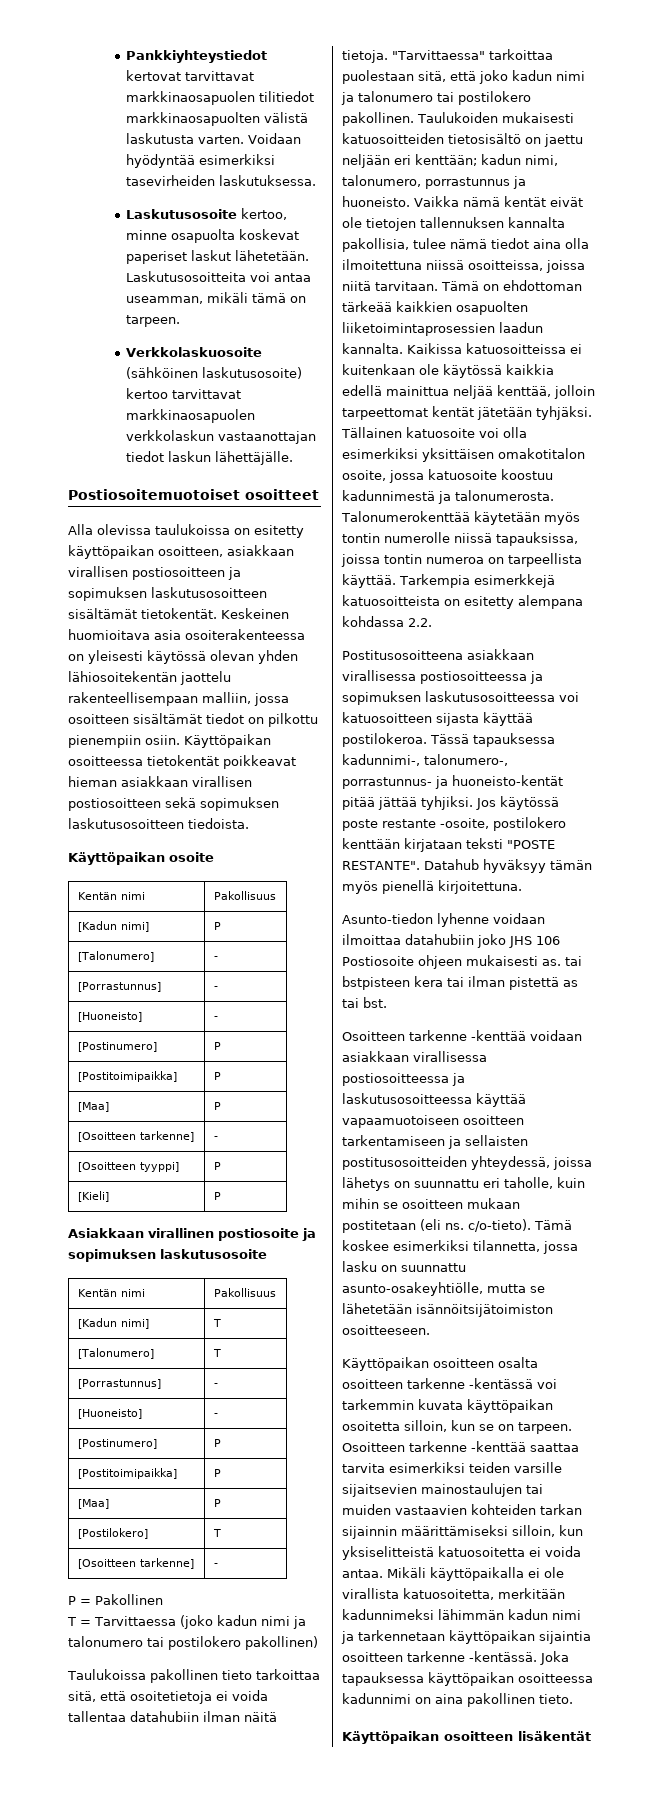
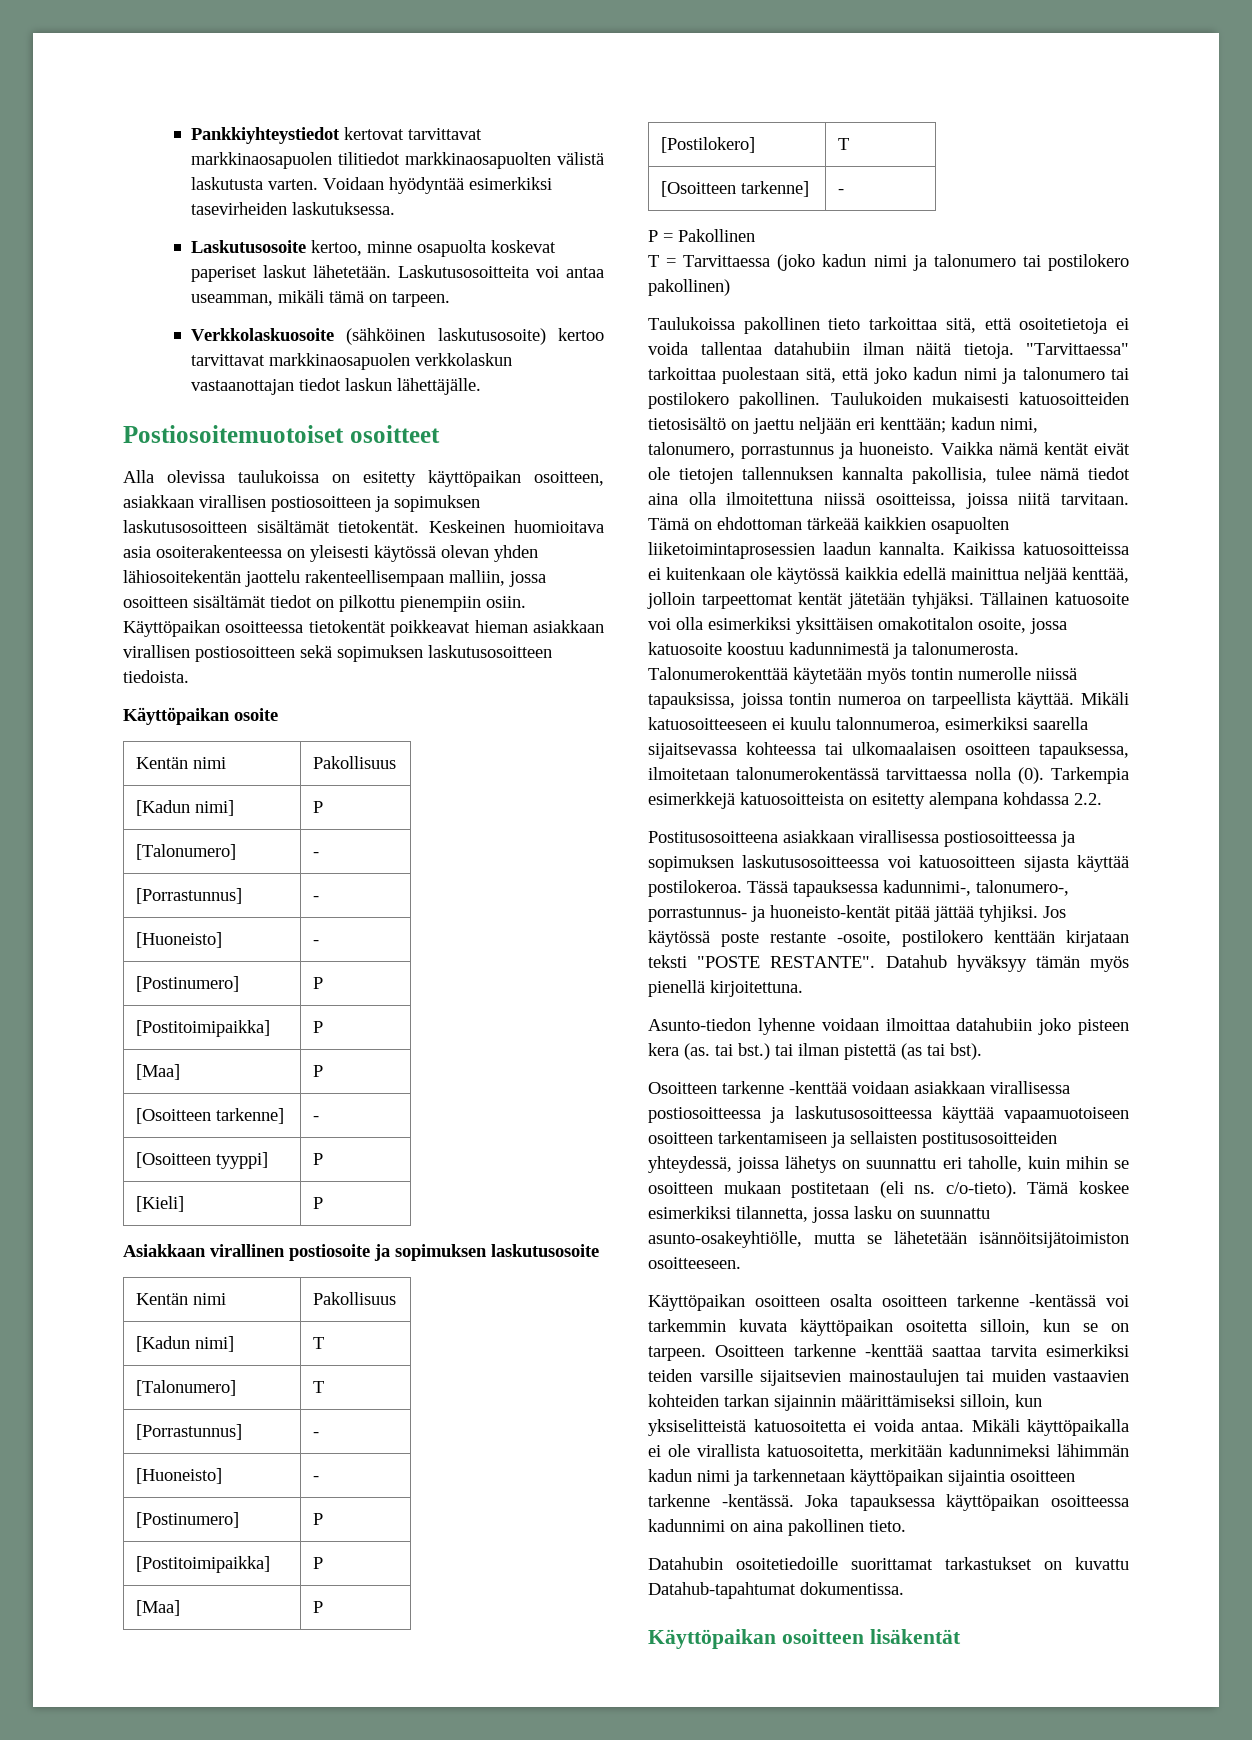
+ Mikäli katuosoitteeseen ei kuulu talonnumeroa, esimerkiksi saarella sijaitsevassa kohteessa tai ulkomaalaisen osoitteen tapauksessa, ilmoitetaan talonumerokentässä tarvittaessa nolla (0).
- Asunto-tiedon lyhenne voidaan ilmoittaa datahubiin joko JHS 106 Postiosoite ohjeen mukaisesti as. tai bstpisteen kera tai ilman pistettä as tai bst.
+ Asunto-tiedon lyhenne voidaan ilmoittaa datahubiin joko pisteen kera (as. tai bst.) tai ilman pistettä (as tai bst).
+ Datahubin osoitetiedoille suorittamat tarkastukset on kuvattu Datahub-tapahtumat dokumentissa.

